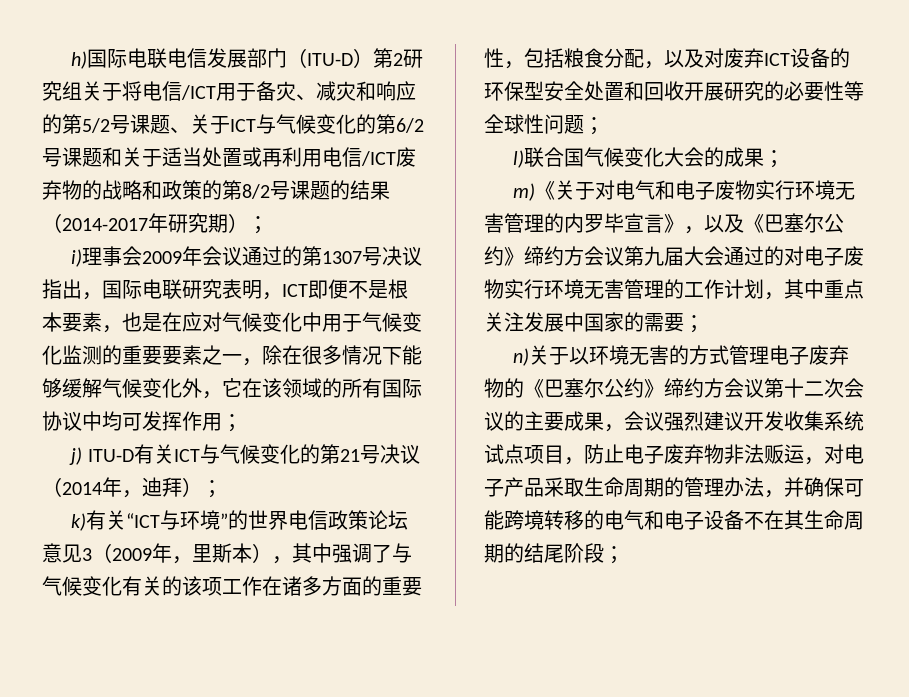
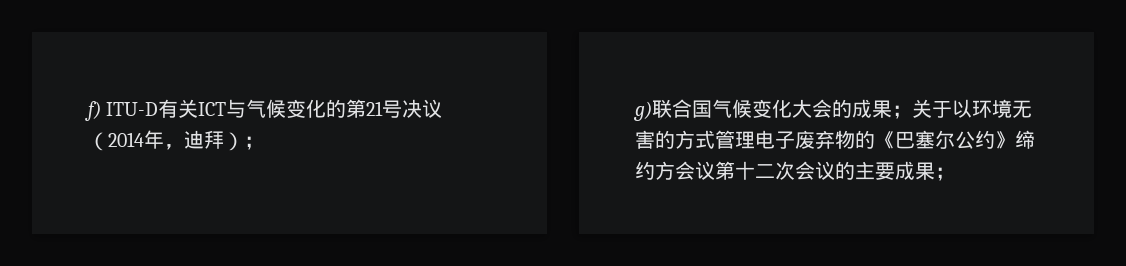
- h)国际电联电信发展部门（ITU-D）第2研究组关于将电信/ICT用于备灾、减灾和响应的第5/2号课题、关于ICT与气候变化的第6/2号课题和关于适当处置或再利用电信/ICT废弃物的战略和政策的第8/2号课题的结果（2014-2017年研究期）；
- i)理事会2009年会议通过的第1307号决议指出，国际电联研究表明，ICT即便不是根本要素，也是在应对气候变化中用于气候变化监测的重要要素之一，除在很多情况下能够缓解气候变化外，它在该领域的所有国际协议中均可发挥作用；
- j) ITU-D有关ICT与气候变化的第21号决议（2014年，迪拜）；
+ f) ITU-D有关ICT与气候变化的第21号决议（2014年，迪拜）；
- k)有关“ICT与环境”的世界电信政策论坛意见3（2009年，里斯本），其中强调了与气候变化有关的该项工作在诸多方面的重要性，包括粮食分配，以及对废弃ICT设备的环保型安全处置和回收开展研究的必要性等全球性问题；
- l)联合国气候变化大会的成果；
- m)《关于对电气和电子废物实行环境无害管理的内罗毕宣言》，以及《巴塞尔公约》缔约方会议第九届大会通过的对电子废物实行环境无害管理的工作计划，其中重点关注发展中国家的需要；
- n)关于以环境无害的方式管理电子废弃物的《巴塞尔公约》缔约方会议第十二次会议的主要成果，会议强烈建议开发收集系统试点项目，防止电子废弃物非法贩运，对电子产品采取生命周期的管理办法，并确保可能跨境转移的电气和电子设备不在其生命周期的结尾阶段；
+ g)联合国气候变化大会的成果；关于以环境无害的方式管理电子废弃物的《巴塞尔公约》缔约方会议第十二次会议的主要成果；

